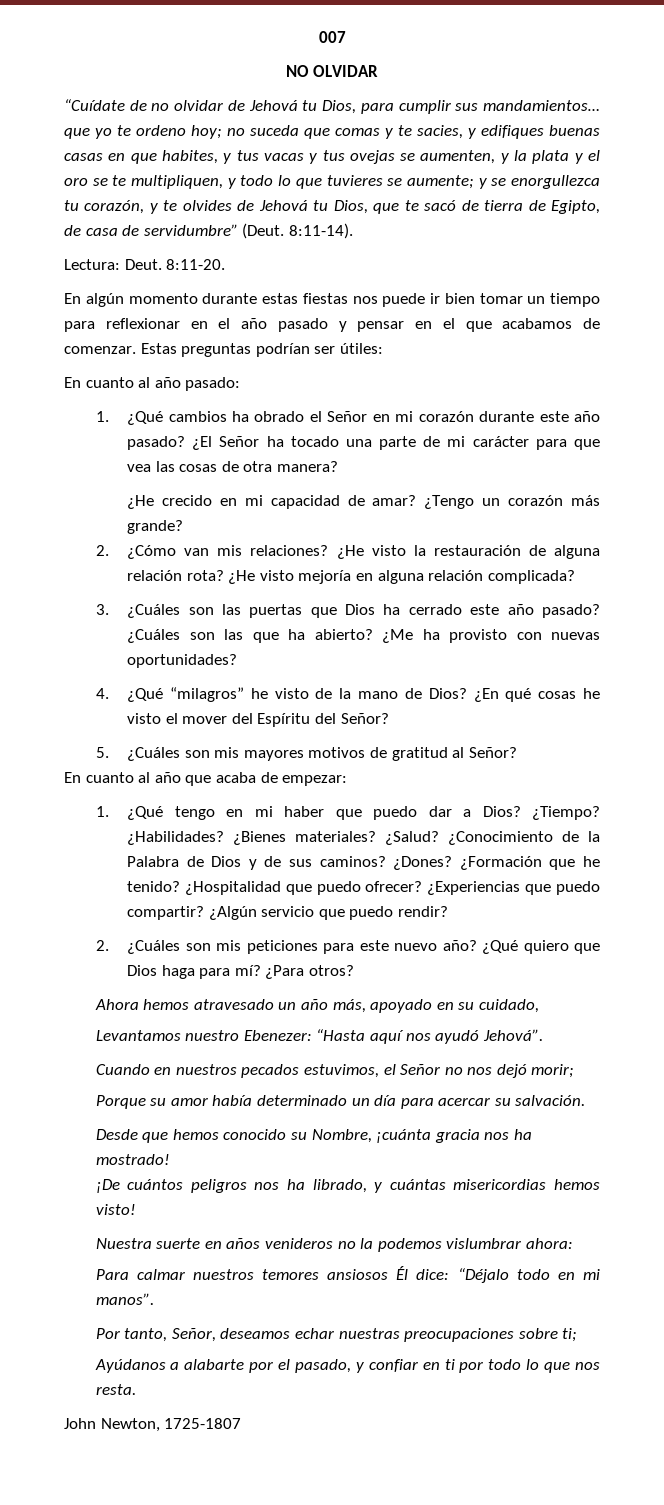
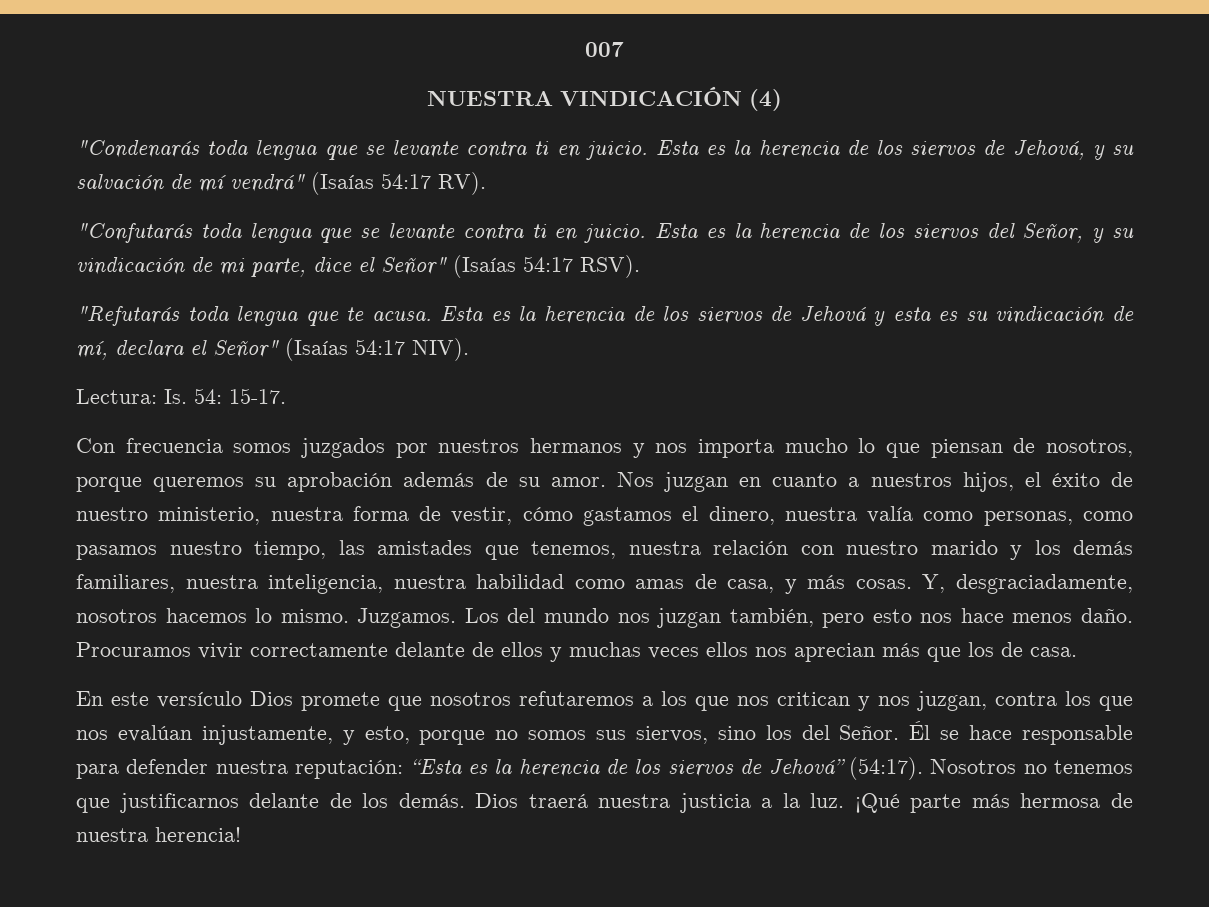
- NO OLVIDAR
- “Cuídate de no olvidar de Jehová tu Dios, para cumplir sus mandamientos… que yo te ordeno hoy; no suceda que comas y te sacies, y edifiques buenas casas en que habites, y tus vacas y tus ovejas se aumenten, y la plata y el oro se te multipliquen, y todo lo que tuvieres se aumente; y se enorgullezca tu corazón, y te olvides de Jehová tu Dios, que te sacó de tierra de Egipto, de casa de servidumbre” (Deut. 8:11-14).
- Lectura: Deut. 8:11-20.
- En algún momento durante estas fiestas nos puede ir bien tomar un tiempo para reflexionar en el año pasado y pensar en el que acabamos de comenzar. Estas preguntas podrían ser útiles:
- En cuanto al año pasado:
- 1. ¿Qué cambios ha obrado el Señor en mi corazón durante este año pasado? ¿El Señor ha tocado una parte de mi carácter para que vea las cosas de otra manera?
- ¿He crecido en mi capacidad de amar? ¿Tengo un corazón más grande?
- 2. ¿Cómo van mis relaciones? ¿He visto la restauración de alguna relación rota? ¿He visto mejoría en alguna relación complicada?
- 3. ¿Cuáles son las puertas que Dios ha cerrado este año pasado? ¿Cuáles son las que ha abierto? ¿Me ha provisto con nuevas oportunidades?
- 4. ¿Qué “milagros” he visto de la mano de Dios? ¿En qué cosas he visto el mover del Espíritu del Señor?
- 5. ¿Cuáles son mis mayores motivos de gratitud al Señor?
- En cuanto al año que acaba de empezar:
- 1. ¿Qué tengo en mi haber que puedo dar a Dios? ¿Tiempo? ¿Habilidades? ¿Bienes materiales? ¿Salud? ¿Conocimiento de la Palabra de Dios y de sus caminos? ¿Dones? ¿Formación que he tenido? ¿Hospitalidad que puedo ofrecer? ¿Experiencias que puedo compartir? ¿Algún servicio que puedo rendir?
- 2. ¿Cuáles son mis peticiones para este nuevo año? ¿Qué quiero que Dios haga para mí? ¿Para otros?
- Ahora hemos atravesado un año más, apoyado en su cuidado,
- Levantamos nuestro Ebenezer: “Hasta aquí nos ayudó Jehová”.
- Cuando en nuestros pecados estuvimos, el Señor no nos dejó morir;
- Porque su amor había determinado un día para acercar su salvación.
- Desde que hemos conocido su Nombre, ¡cuánta gracia nos ha mostrado!
- ¡De cuántos peligros nos ha librado, y cuántas misericordias hemos visto!
- Nuestra suerte en años venideros no la podemos vislumbrar ahora:
- Para calmar nuestros temores ansiosos Él dice: “Déjalo todo en mi manos”.
- Por tanto, Señor, deseamos echar nuestras preocupaciones sobre ti;
- Ayúdanos a alabarte por el pasado, y confiar en ti por todo lo que nos resta.
- John Newton, 1725-1807
+ NUESTRA VINDICACIÓN (4)
+ "Condenarás toda lengua que se levante contra ti en juicio. Esta es la herencia de los siervos de Jehová, y su salvación de mí vendrá" (Isaías 54:17 RV).
+ "Confutarás toda lengua que se levante contra ti en juicio. Esta es la herencia de los siervos del Señor, y su vindicación de mi parte, dice el Señor" (Isaías 54:17 RSV).
+ "Refutarás toda lengua que te acusa. Esta es la herencia de los siervos de Jehová y esta es su vindicación de mí, declara el Señor" (Isaías 54:17 NIV).
+ Lectura: Is. 54: 15-17.
+ Con frecuencia somos juzgados por nuestros hermanos y nos importa mucho lo que piensan de nosotros, porque queremos su aprobación además de su amor. Nos juzgan en cuanto a nuestros hijos, el éxito de nuestro ministerio, nuestra forma de vestir, cómo gastamos el dinero, nuestra valía como personas, como pasamos nuestro tiempo, las amistades que tenemos, nuestra relación con nuestro marido y los demás familiares, nuestra inteligencia, nuestra habilidad como amas de casa, y más cosas. Y, desgraciadamente, nosotros hacemos lo mismo. Juzgamos. Los del mundo nos juzgan también, pero esto nos hace menos daño. Procuramos vivir correctamente delante de ellos y muchas veces ellos nos aprecian más que los de casa.
+ En este versículo Dios promete que nosotros refutaremos a los que nos critican y nos juzgan, contra los que nos evalúan injustamente, y esto, porque no somos sus siervos, sino los del Señor. Él se hace responsable para defender nuestra reputación: “Esta es la herencia de los siervos de Jehová” (54:17). Nosotros no tenemos que justificarnos delante de los demás. Dios traerá nuestra justicia a la luz. ¡Qué parte más hermosa de nuestra herencia!

